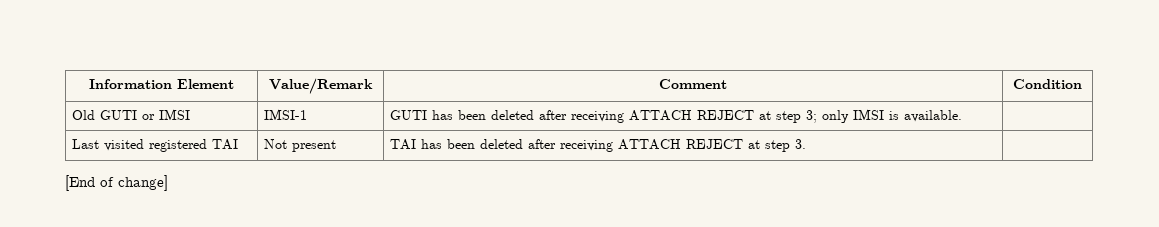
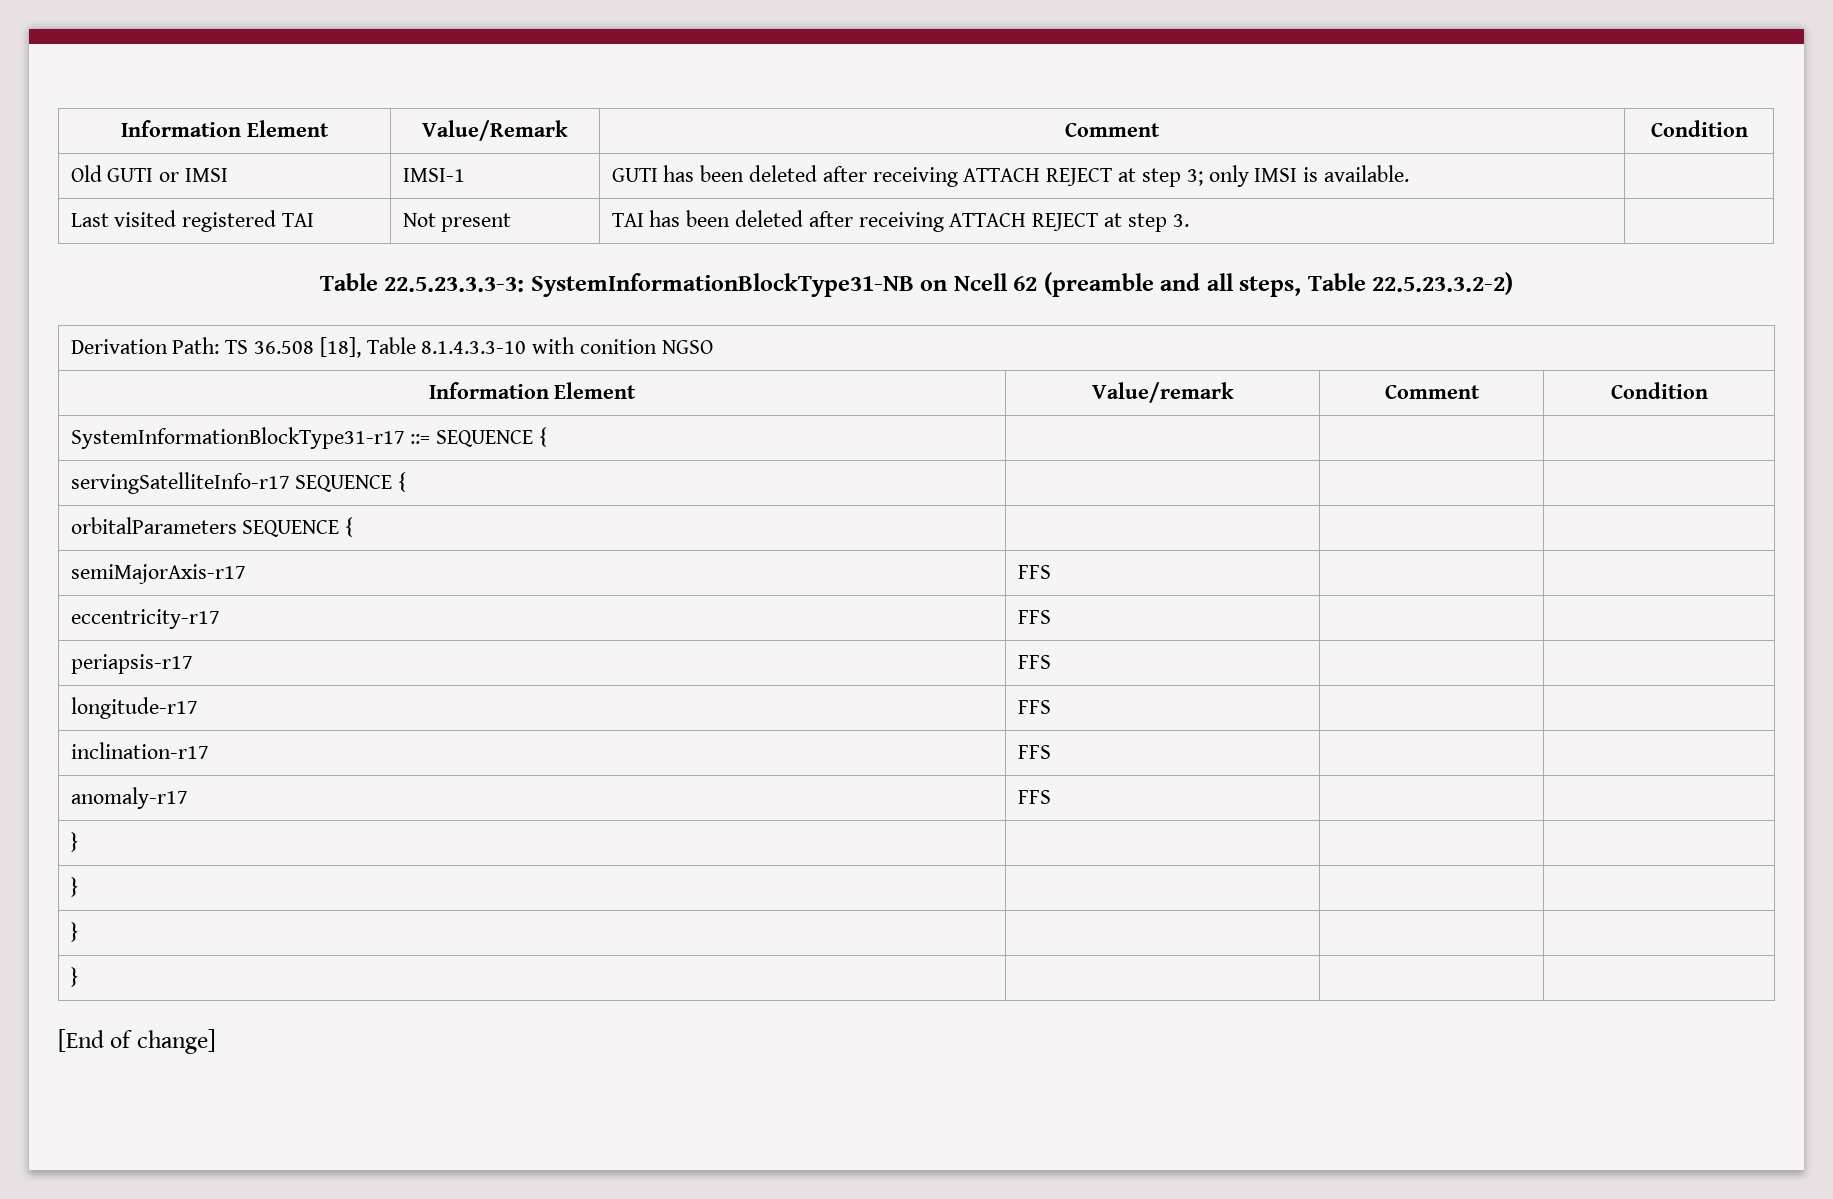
+ Table 22.5.23.3.3-3: SystemInformationBlockType31-NB on Ncell 62 (preamble and all steps, Table 22.5.23.3.2-2)
+ Derivation Path: TS 36.508 [18], Table 8.1.4.3.3-10 with conition NGSO
+ Information Element | Value/remark | Comment | Condition
+ SystemInformationBlockType31-r17 ::= SEQUENCE { | | |
+ servingSatelliteInfo-r17 SEQUENCE { | | |
+ orbitalParameters SEQUENCE { | | |
+ semiMajorAxis-r17 | FFS | |
+ eccentricity-r17 | FFS | |
+ periapsis-r17 | FFS | |
+ longitude-r17 | FFS | |
+ inclination-r17 | FFS | |
+ anomaly-r17 | FFS | |
+ } | | |
+ } | | |
+ } | | |
+ } | | |

